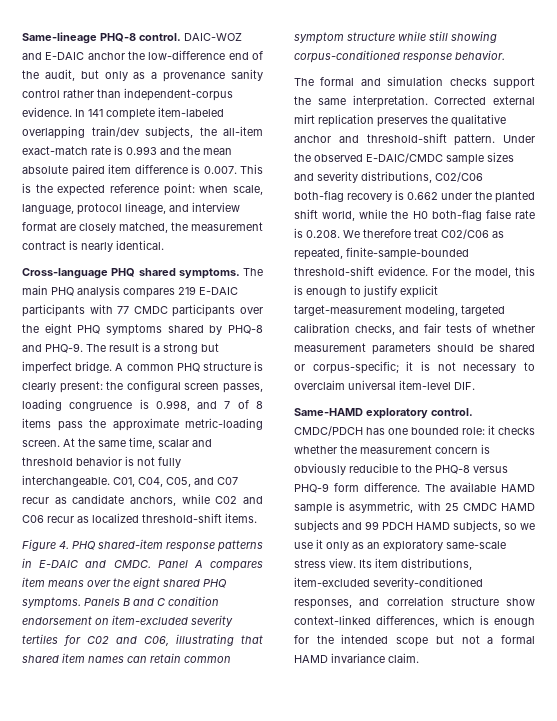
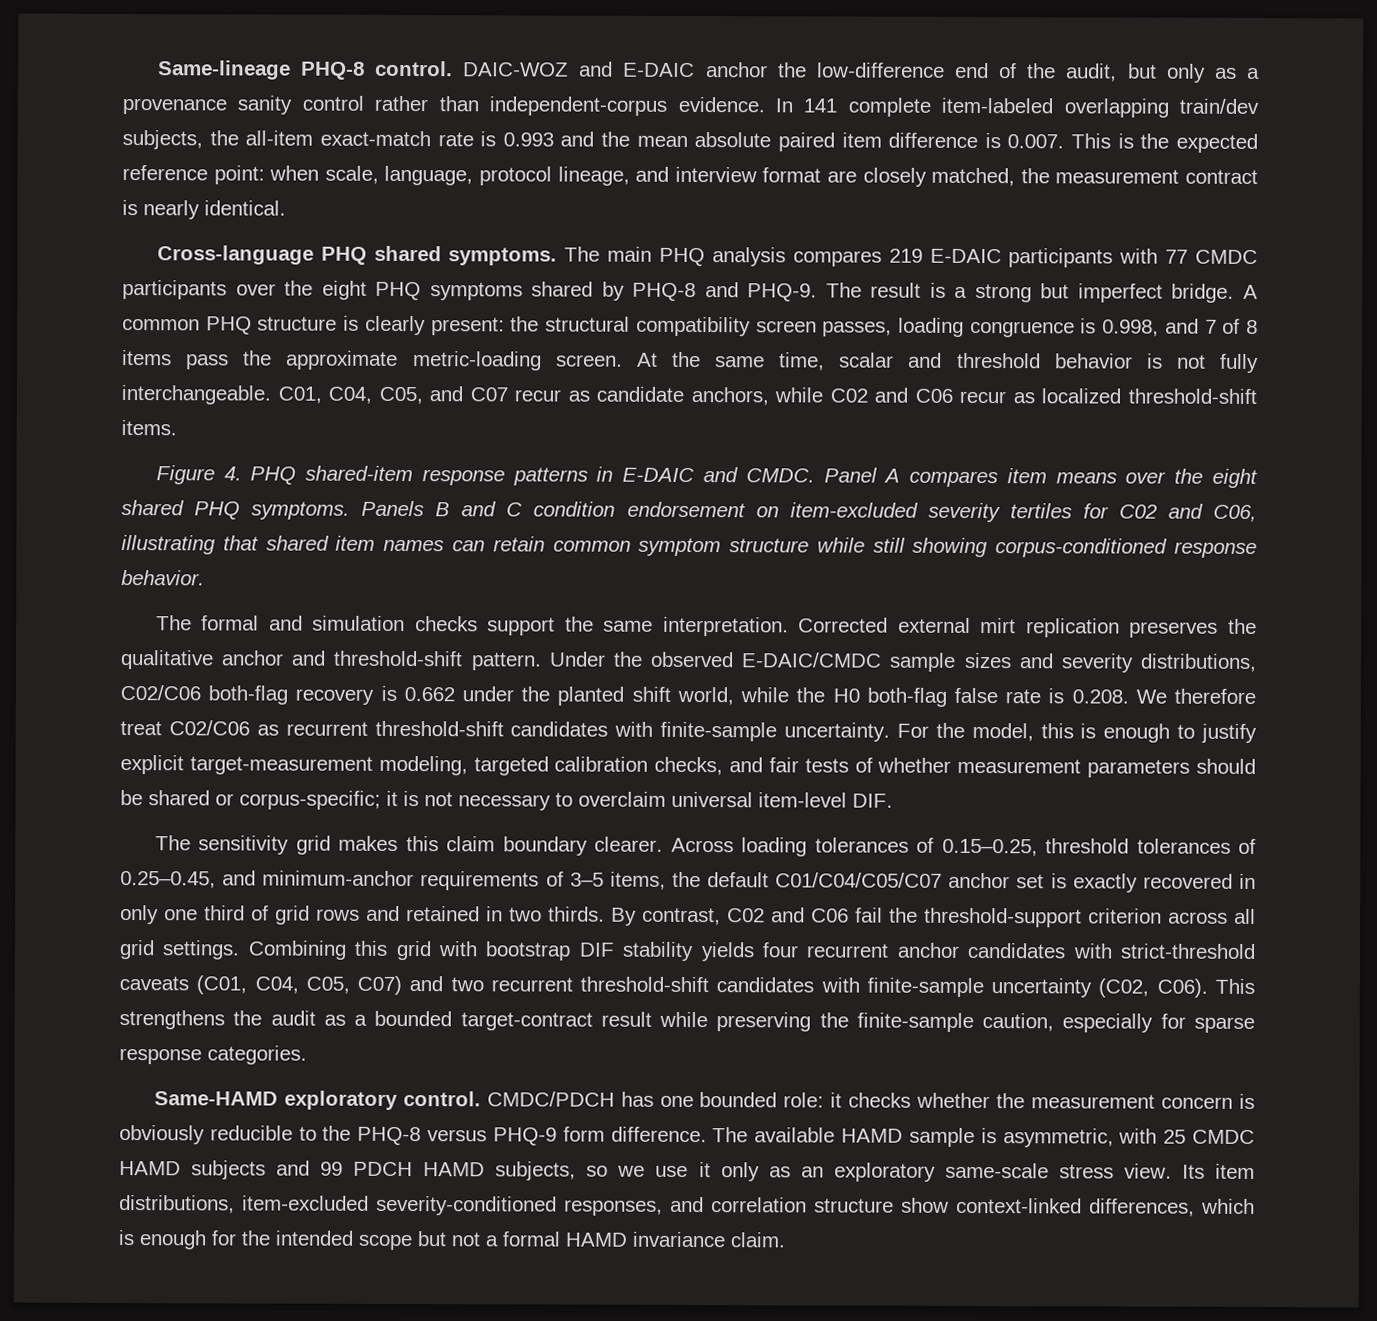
- A common PHQ structure is clearly present: the configural screen passes, loading congruence is 0.998, and 7 of 8 items pass the approximate metric-loading screen.
+ A common PHQ structure is clearly present: the structural compatibility screen passes, loading congruence is 0.998, and 7 of 8 items pass the approximate metric-loading screen.
- Under the observed E-DAIC/CMDC sample sizes and severity distributions, C02/C06 both-flag recovery is 0.662 under the planted shift world, while the H0 both-flag false rate is 0.208. We therefore treat C02/C06 as repeated, finite-sample-bounded threshold-shift evidence.
+ Under the observed E-DAIC/CMDC sample sizes and severity distributions, C02/C06 both-flag recovery is 0.662 under the planted shift world, while the H0 both-flag false rate is 0.208. We therefore treat C02/C06 as recurrent threshold-shift candidates with finite-sample uncertainty.
+ The sensitivity grid makes this claim boundary clearer. Across loading tolerances of 0.15–0.25, threshold tolerances of 0.25–0.45, and minimum-anchor requirements of 3–5 items, the default C01/C04/C05/C07 anchor set is exactly recovered in only one third of grid rows and retained in two thirds. By contrast, C02 and C06 fail the threshold-support criterion across all grid settings. Combining this grid with bootstrap DIF stability yields four recurrent anchor candidates with strict-threshold caveats (C01, C04, C05, C07) and two recurrent threshold-shift candidates with finite-sample uncertainty (C02, C06). This strengthens the audit as a bounded target-contract result while preserving the finite-sample caution, especially for sparse response categories.

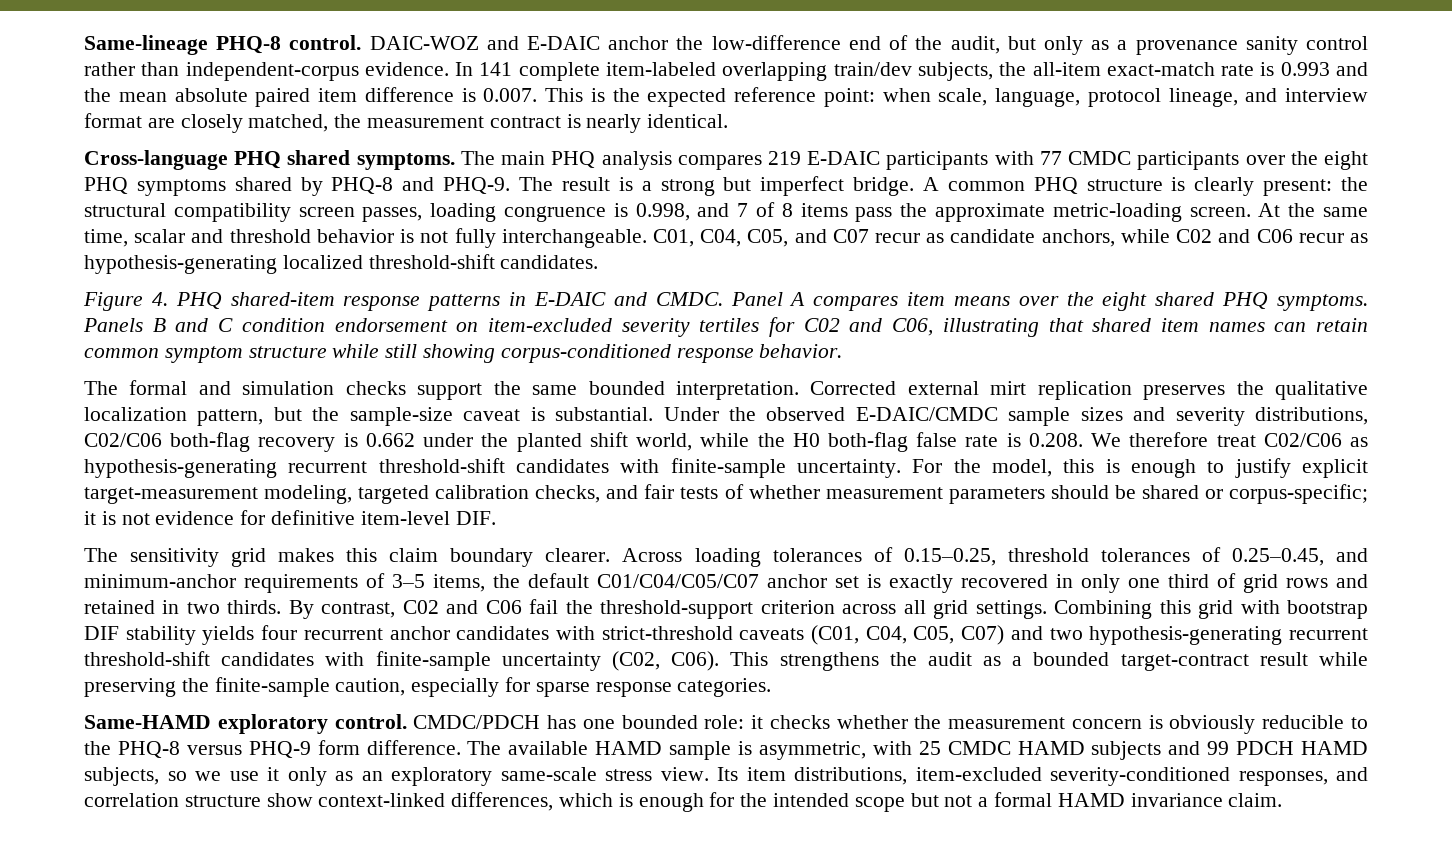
- C01, C04, C05, and C07 recur as candidate anchors, while C02 and C06 recur as localized threshold-shift items.
+ C01, C04, C05, and C07 recur as candidate anchors, while C02 and C06 recur as hypothesis-generating localized threshold-shift candidates.
- The formal and simulation checks support the same interpretation.
+ The formal and simulation checks support the same bounded interpretation.
- Corrected external mirt replication preserves the qualitative anchor and threshold-shift pattern.
+ Corrected external mirt replication preserves the qualitative localization pattern, but the sample-size caveat is substantial.
- Under the observed E-DAIC/CMDC sample sizes and severity distributions, C02/C06 both-flag recovery is 0.662 under the planted shift world, while the H0 both-flag false rate is 0.208. We therefore treat C02/C06 as recurrent threshold-shift candidates with finite-sample uncertainty.
+ Under the observed E-DAIC/CMDC sample sizes and severity distributions, C02/C06 both-flag recovery is 0.662 under the planted shift world, while the H0 both-flag false rate is 0.208. We therefore treat C02/C06 as hypothesis-generating recurrent threshold-shift candidates with finite-sample uncertainty.
- For the model, this is enough to justify explicit target-measurement modeling, targeted calibration checks, and fair tests of whether measurement parameters should be shared or corpus-specific; it is not necessary to overclaim universal item-level DIF.
+ For the model, this is enough to justify explicit target-measurement modeling, targeted calibration checks, and fair tests of whether measurement parameters should be shared or corpus-specific; it is not evidence for definitive item-level DIF.
- Combining this grid with bootstrap DIF stability yields four recurrent anchor candidates with strict-threshold caveats (C01, C04, C05, C07) and two recurrent threshold-shift candidates with finite-sample uncertainty (C02, C06).
+ Combining this grid with bootstrap DIF stability yields four recurrent anchor candidates with strict-threshold caveats (C01, C04, C05, C07) and two hypothesis-generating recurrent threshold-shift candidates with finite-sample uncertainty (C02, C06).

